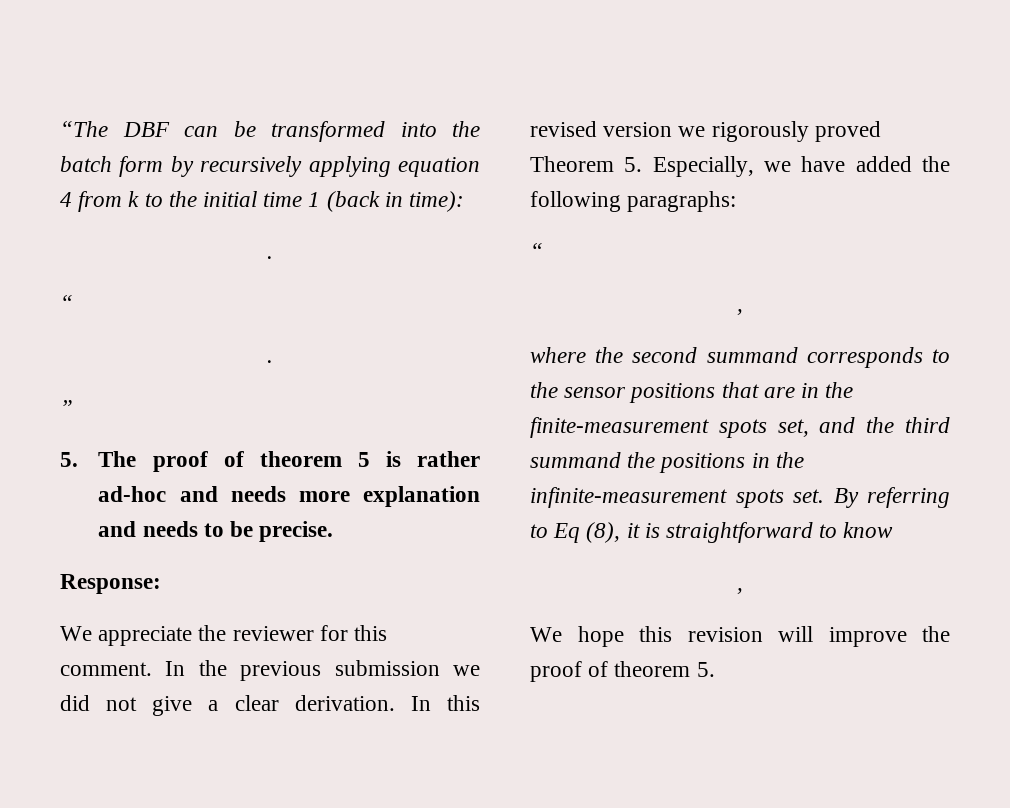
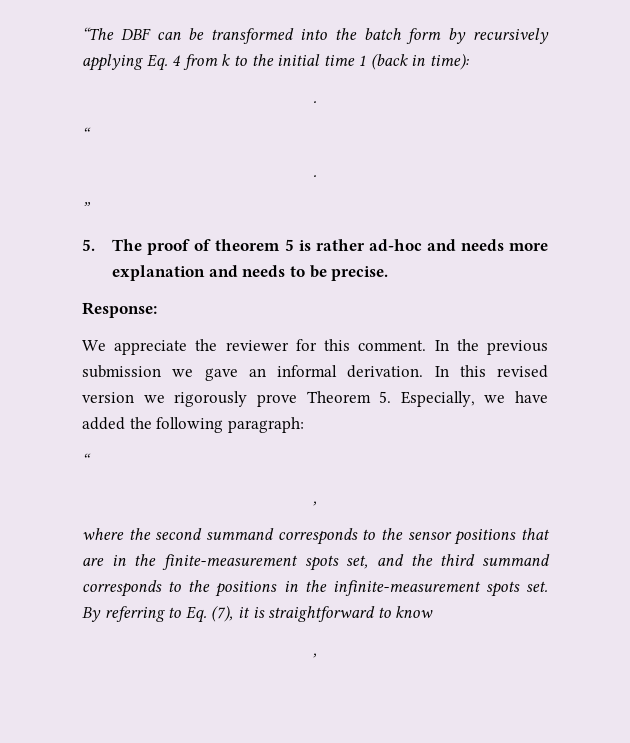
- “The DBF can be transformed into the batch form by recursively applying equation 4 from k to the initial time 1 (back in time):
+ “The DBF can be transformed into the batch form by recursively applying Eq. 4 from k to the initial time 1 (back in time):
- In the previous submission we did not give a clear derivation.
+ In the previous submission we gave an informal derivation.
- In this revised version we rigorously proved Theorem 5. Especially, we have added the following paragraphs:
+ In this revised version we rigorously prove Theorem 5. Especially, we have added the following paragraph:
- where the second summand corresponds to the sensor positions that are in the finite-measurement spots set, and the third summand the positions in the infinite-measurement spots set.
+ where the second summand corresponds to the sensor positions that are in the finite-measurement spots set, and the third summand corresponds to the positions in the infinite-measurement spots set.
- By referring to Eq (8), it is straightforward to know
+ By referring to Eq. (7), it is straightforward to know
- We hope this revision will improve the proof of theorem 5.

